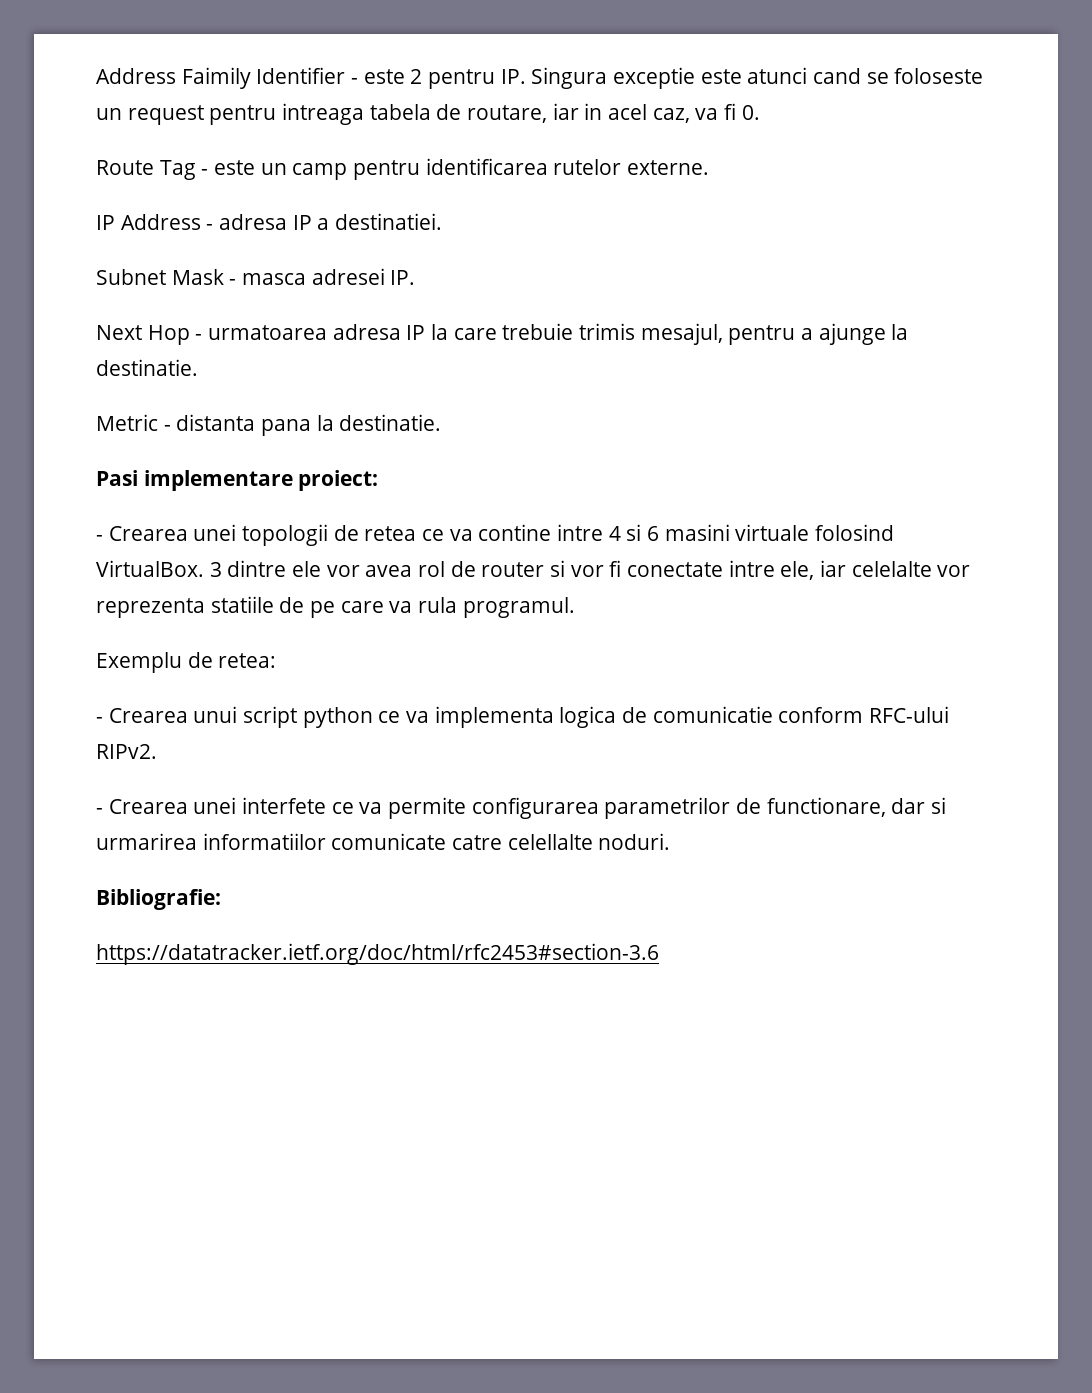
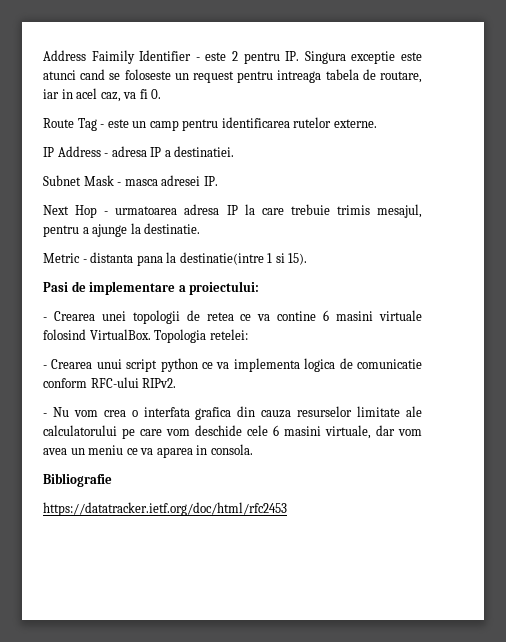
- Metric - distanta pana la destinatie.
- Pasi implementare proiect:
+ Metric - distanta pana la destinatie(intre 1 si 15).
+ Pasi de implementare a proiectului:
- - Crearea unei topologii de retea ce va contine intre 4 si 6 masini virtuale folosind VirtualBox.
+ - Crearea unei topologii de retea ce va contine 6 masini virtuale folosind VirtualBox.
- 3 dintre ele vor avea rol de router si vor fi conectate intre ele, iar celelalte vor reprezenta statiile de pe care va rula programul.
- Exemplu de retea:
+ Topologia retelei:
- - Crearea unei interfete ce va permite configurarea parametrilor de functionare, dar si urmarirea informatiilor comunicate catre celellalte noduri.
- Bibliografie:
- https://datatracker.ietf.org/doc/html/rfc2453#section-3.6
+ - Nu vom crea o interfata grafica din cauza resurselor limitate ale calculatorului pe care vom deschide cele 6 masini virtuale, dar vom avea un meniu ce va aparea in consola.
+ Bibliografie
+ https://datatracker.ietf.org/doc/html/rfc2453

